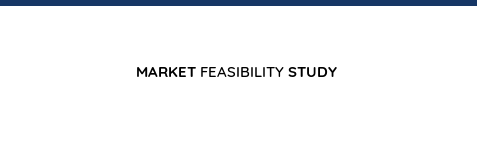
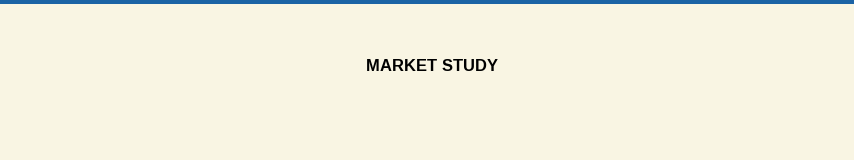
- MARKET FEASIBILITY STUDY
+ MARKET STUDY

